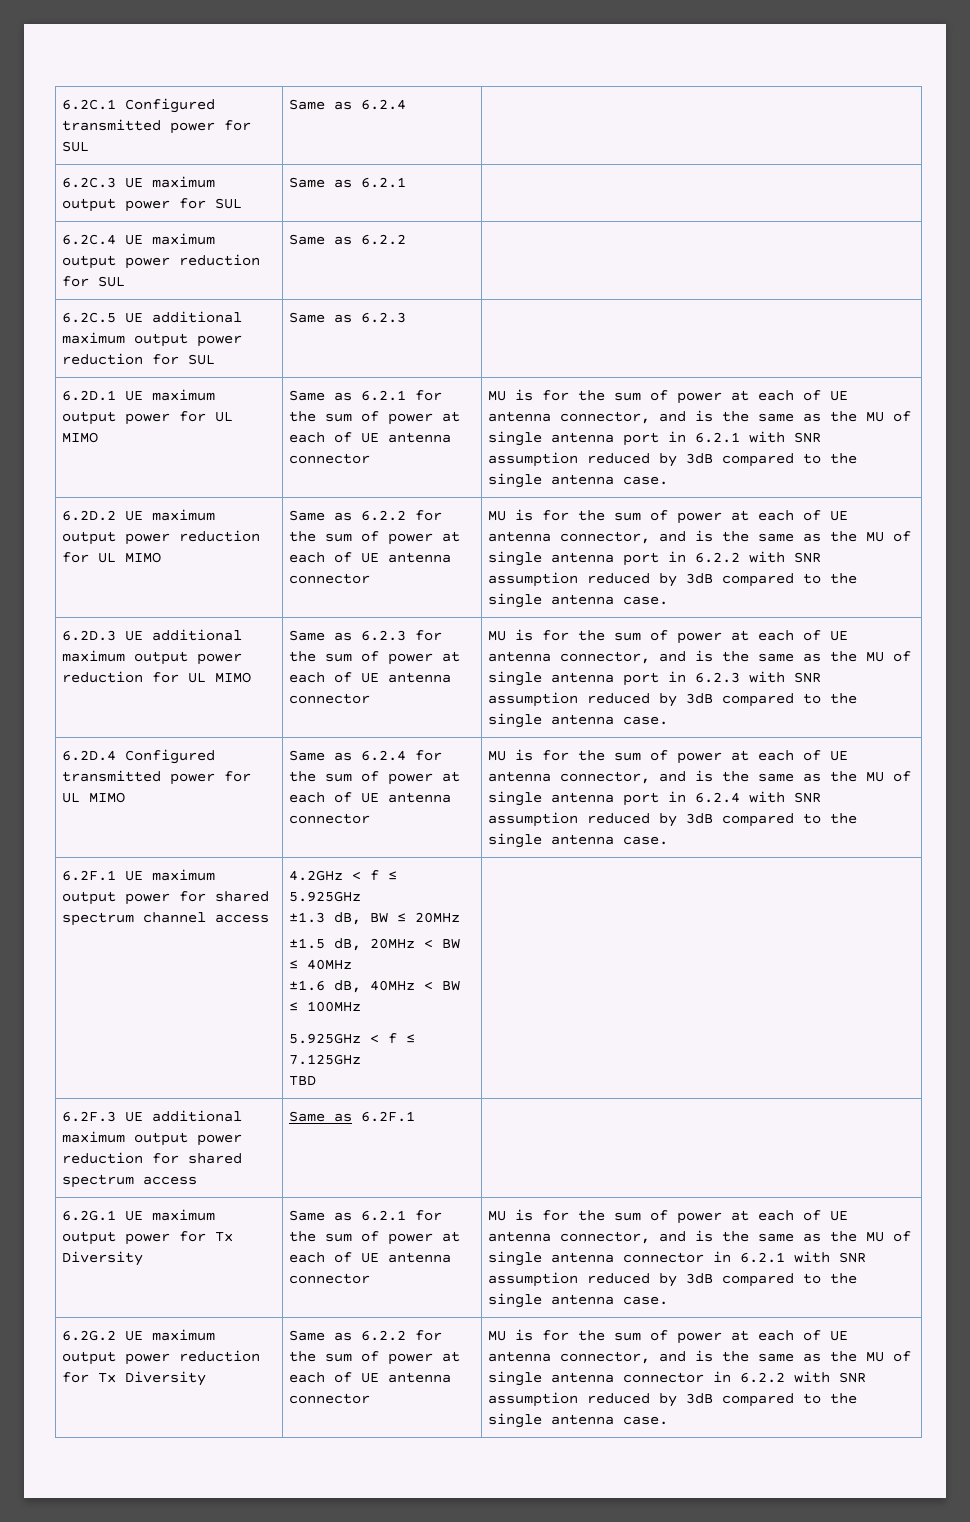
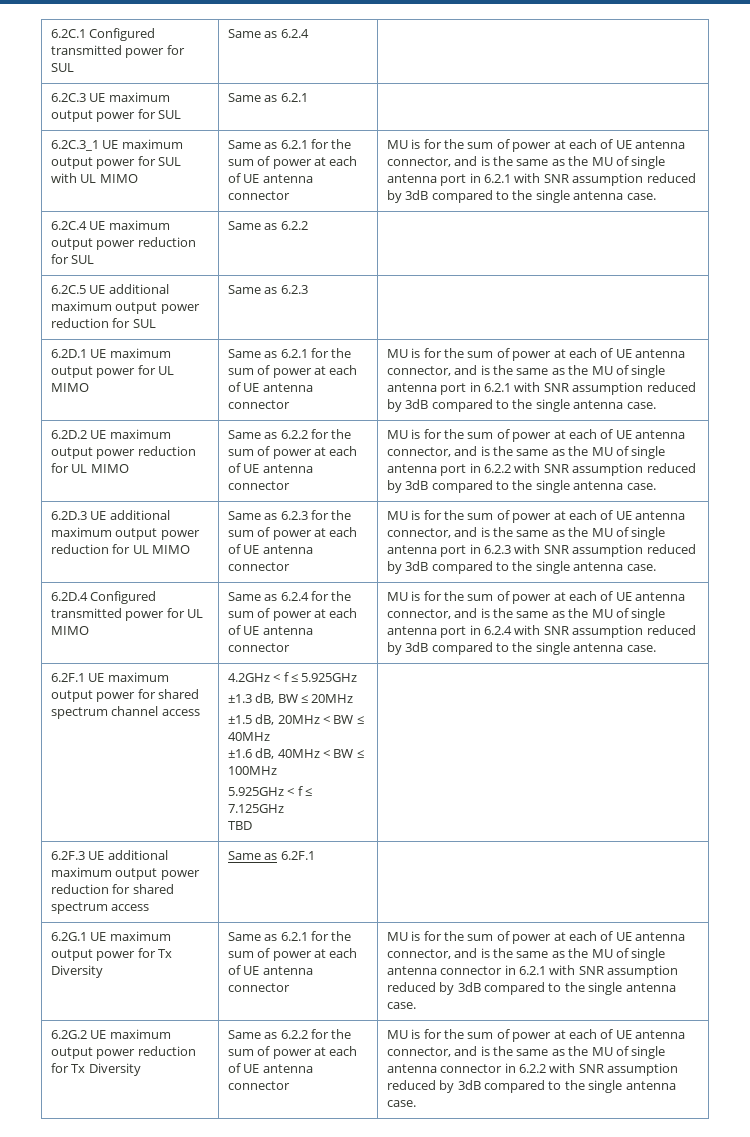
+ 6.2C.3_1 UE maximum output power for SUL with UL MIMO | Same as 6.2.1 for the sum of power at each of UE antenna connector | MU is for the sum of power at each of UE antenna connector, and is the same as the MU of single antenna port in 6.2.1 with SNR assumption reduced by 3dB compared to the single antenna case.

